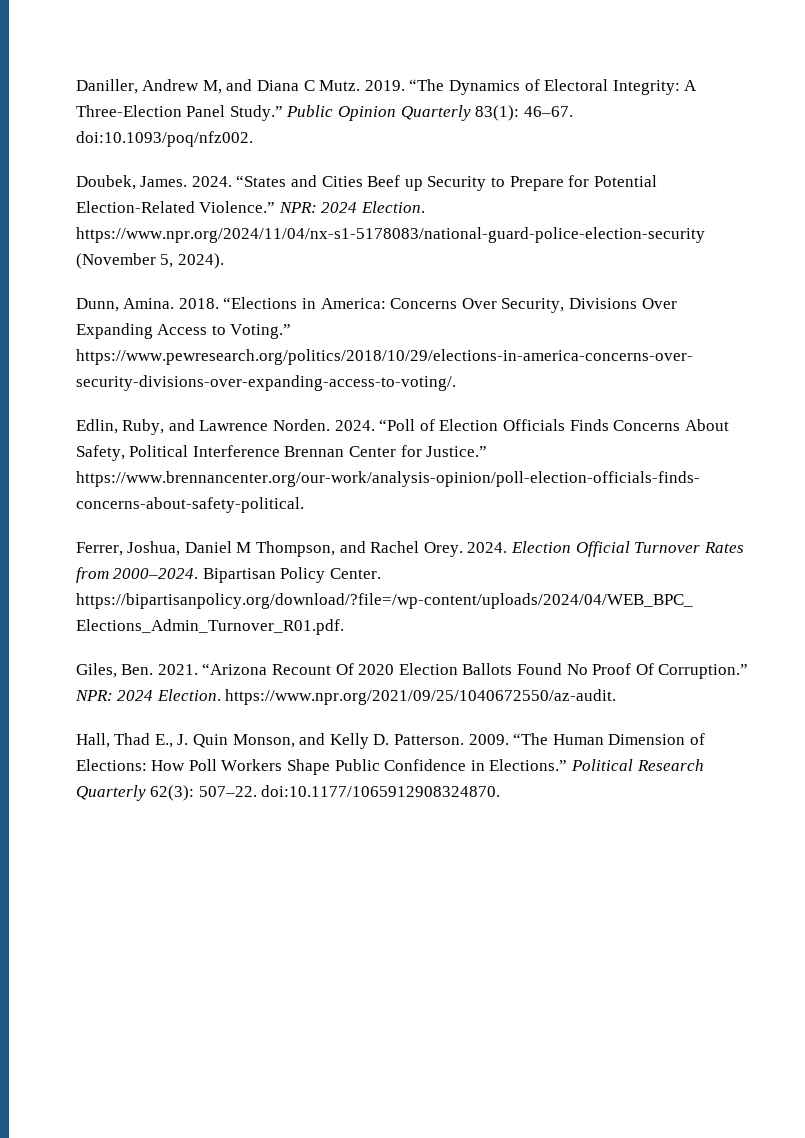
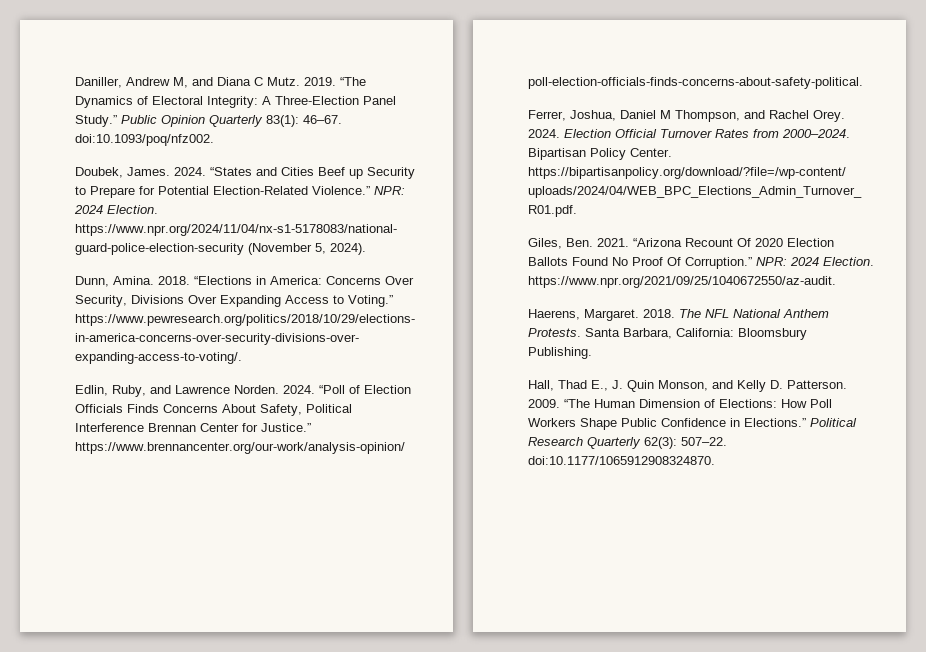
+ Haerens, Margaret. 2018. The NFL National Anthem Protests. Santa Barbara, California: Bloomsbury Publishing.

